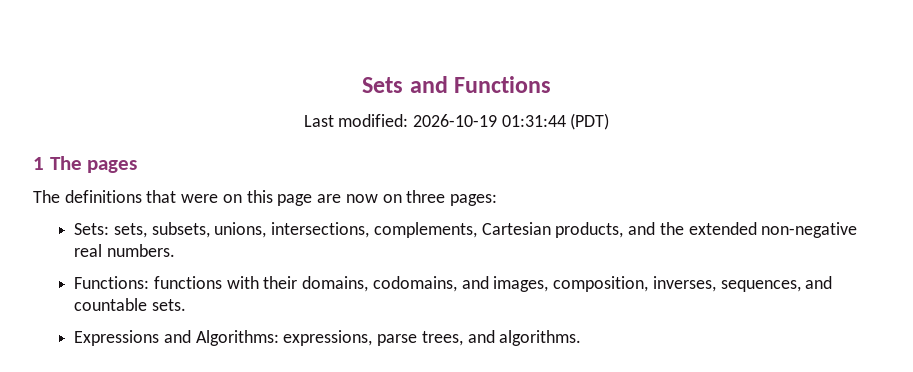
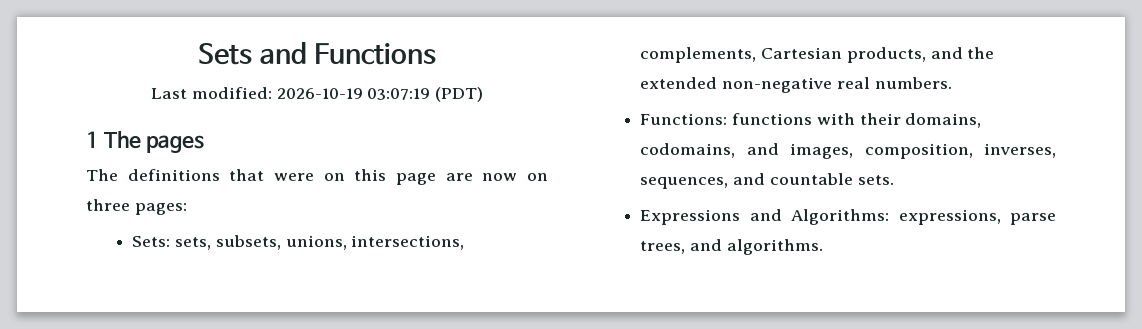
- Last modified: 2026-10-19 01:31:44 (PDT)
+ Last modified: 2026-10-19 03:07:19 (PDT)

